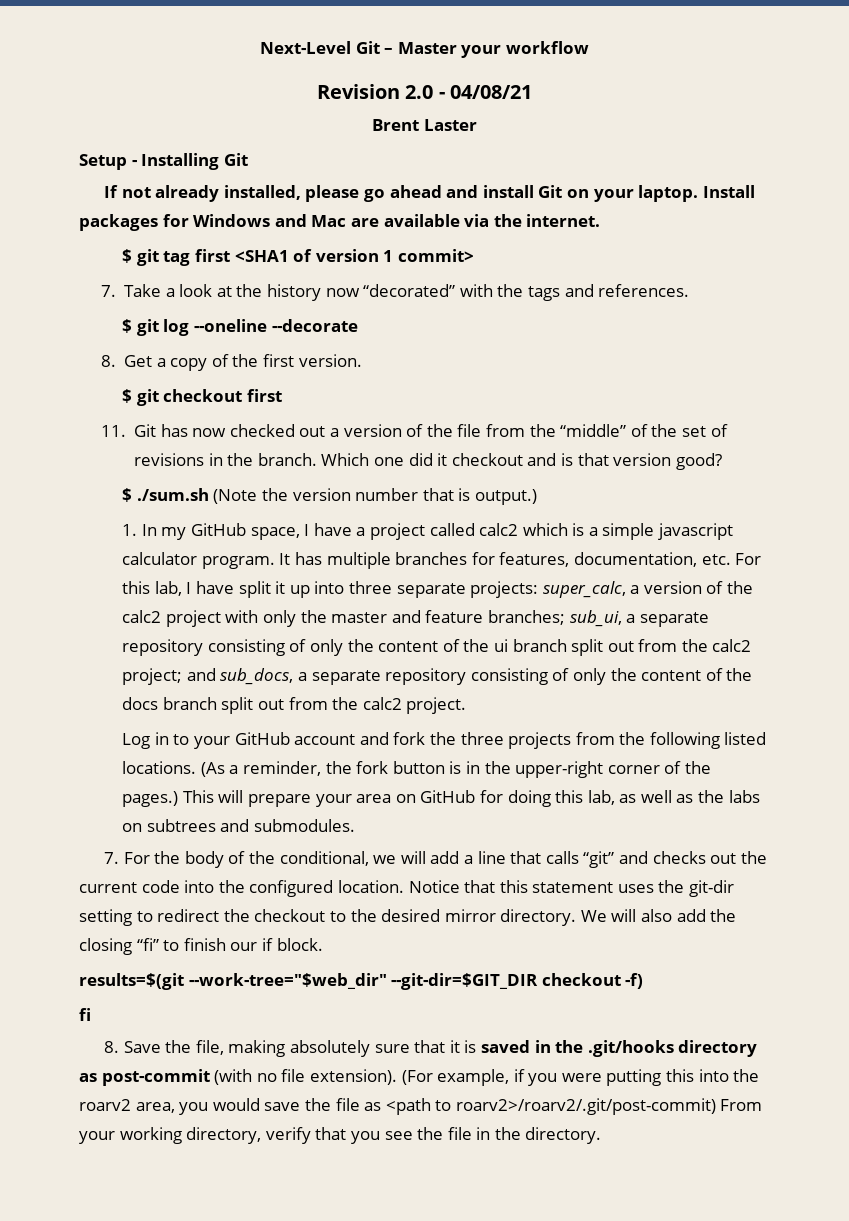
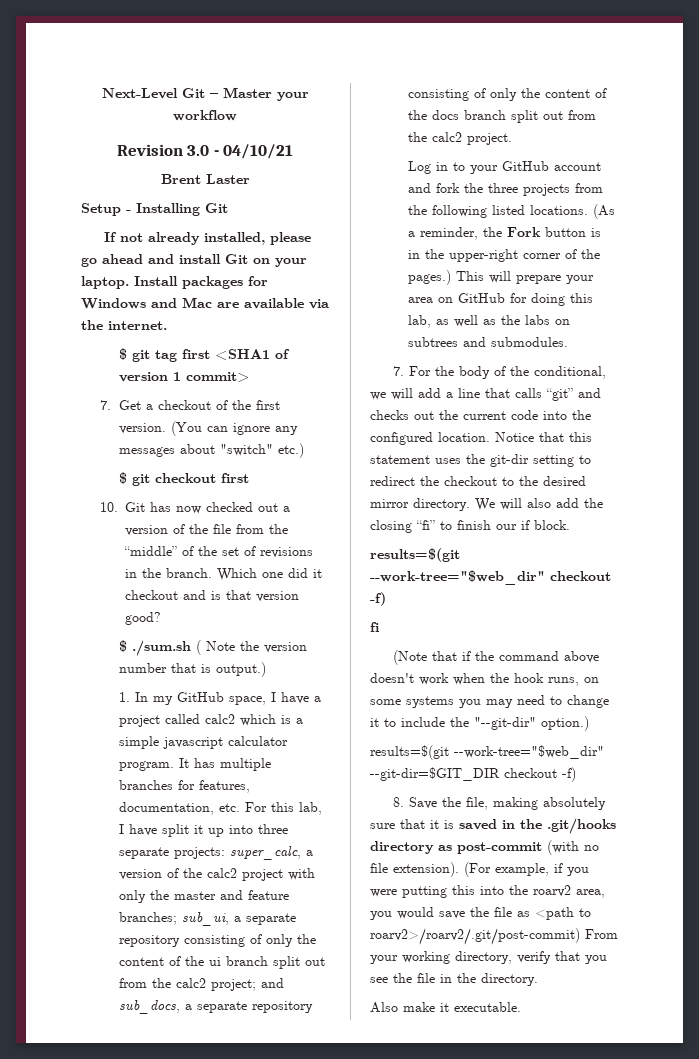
- Revision 2.0 - 04/08/21
+ Revision 3.0 - 04/10/21
- 7. Take a look at the history now “decorated” with the tags and references.
- $ git log --oneline --decorate
- 8. Get a copy of the first version.
+ 7. Get a checkout of the first version. (You can ignore any messages about "switch" etc.)
- 11. Git has now checked out a version of the file from the “middle” of the set of revisions in the branch.
+ 10. Git has now checked out a version of the file from the “middle” of the set of revisions in the branch.
- $ ./sum.sh (Note the version number that is output.)
+ $ ./sum.sh ( Note the version number that is output.)
- (As a reminder, the fork button is in the upper-right corner of the pages.)
+ (As a reminder, the Fork button is in the upper-right corner of the pages.)
- results=$(git --work-tree="$web_dir" --git-dir=$GIT_DIR checkout -f)
+ results=$(git --work-tree="$web_dir" checkout -f)
+ (Note that if the command above doesn't work when the hook runs, on some systems you may need to change it to include the "--git-dir" option.)
+ results=$(git --work-tree="$web_dir" --git-dir=$GIT_DIR checkout -f)
+ Also make it executable.

